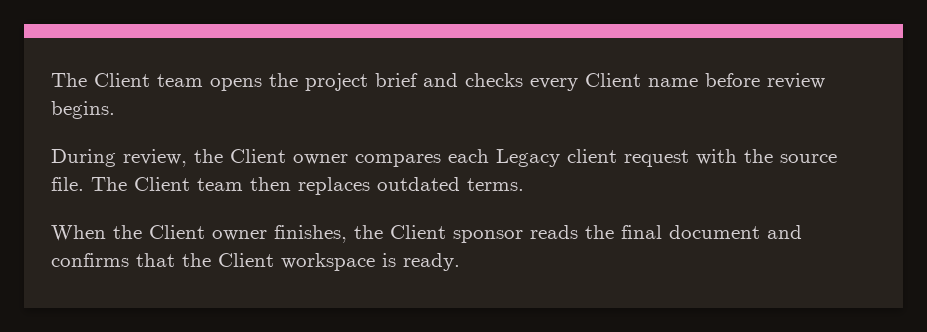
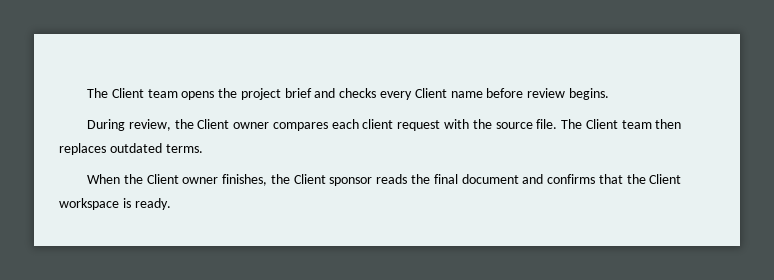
- During review, the Client owner compares each Legacy client request with the source file.
+ During review, the Client owner compares each client request with the source file.

